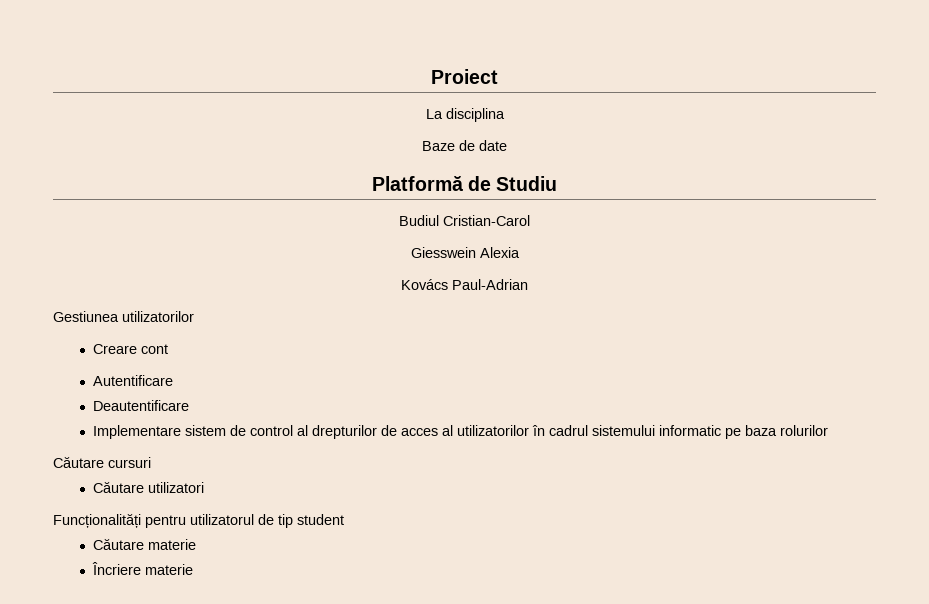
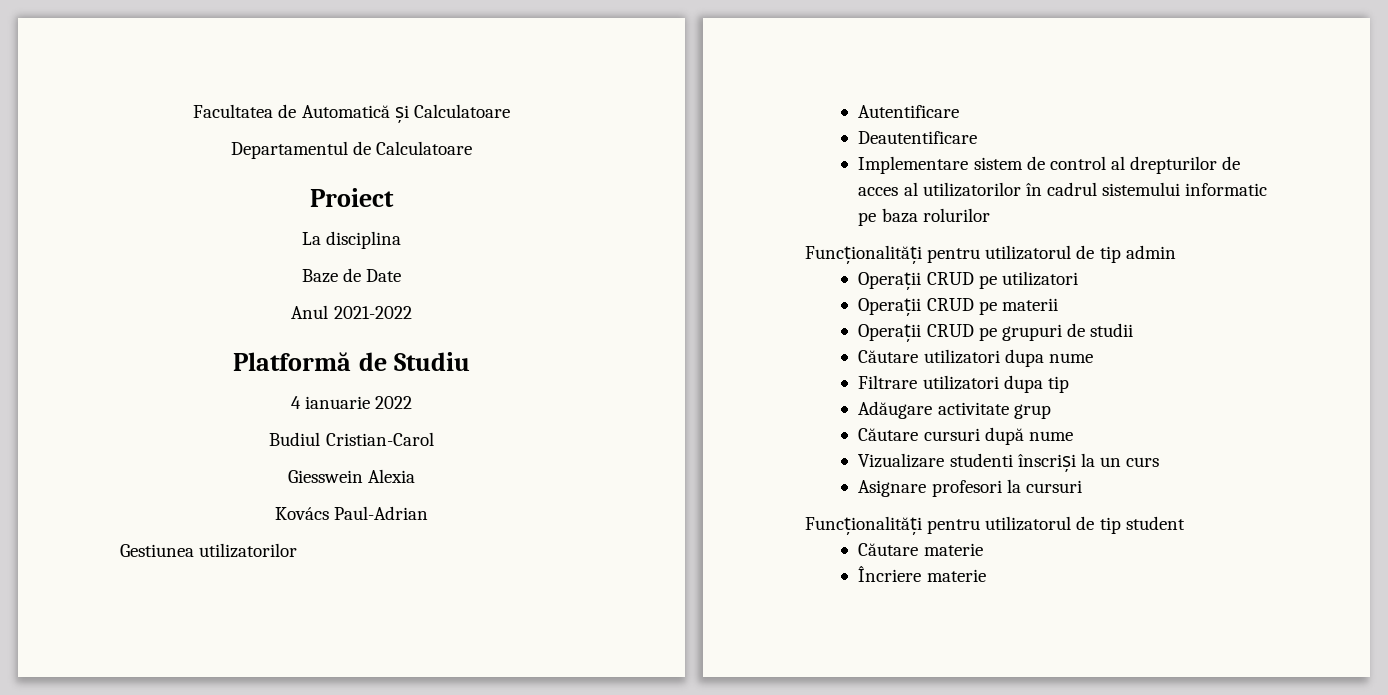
+ Facultatea de Automatică și Calculatoare
+ Departamentul de Calculatoare
- Baze de date
+ Baze de Date
+ Anul 2021-2022
+ 4 ianuarie 2022
- Creare cont
- Căutare cursuri
- Căutare utilizatori
+ Funcționalități pentru utilizatorul de tip admin
+ Operații CRUD pe utilizatori
+ Operații CRUD pe materii
+ Operații CRUD pe grupuri de studii
+ Căutare utilizatori dupa nume
+ Filtrare utilizatori dupa tip
+ Adăugare activitate grup
+ Căutare cursuri după nume
+ Vizualizare studenti înscriși la un curs
+ Asignare profesori la cursuri

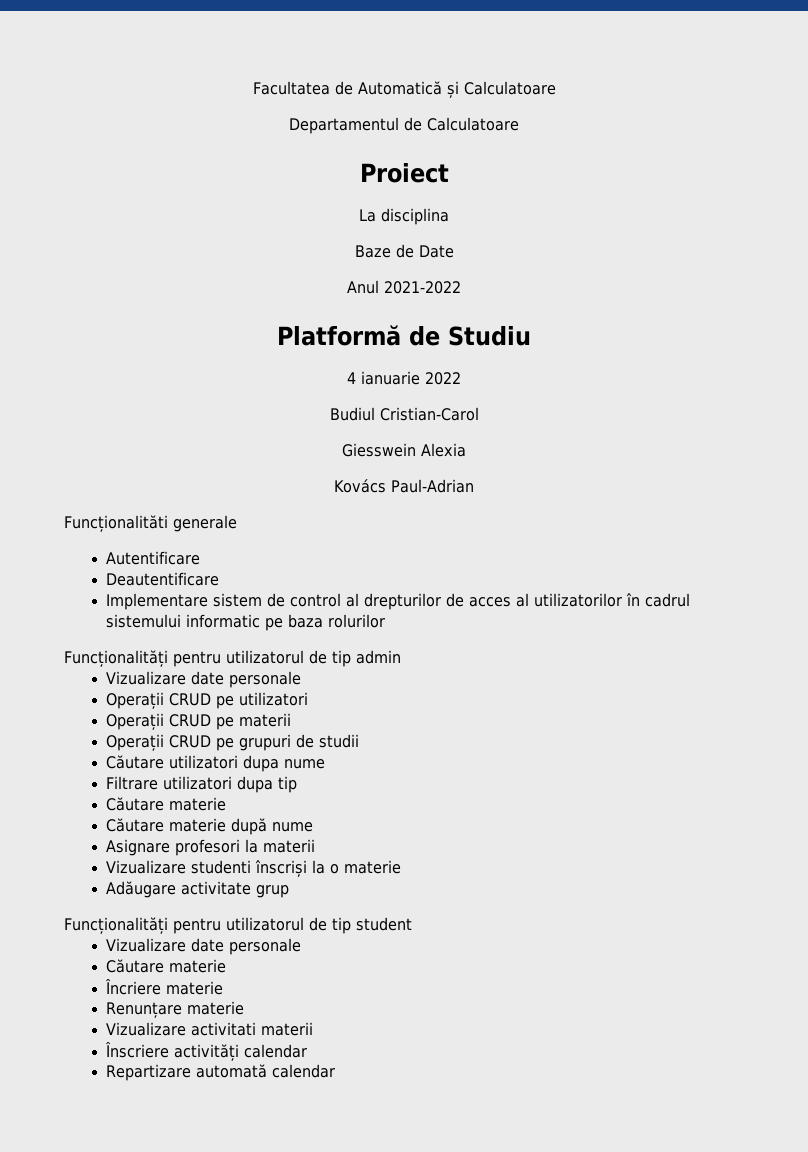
- Gestiunea utilizatorilor
+ Funcționalităti generale
  Funcționalități pentru utilizatorul de tip admin
+ Vizualizare date personale
  Filtrare utilizatori dupa tip
- Adăugare activitate grup
- Căutare cursuri după nume
+ Căutare materie
+ Căutare materie după nume
+ Asignare profesori la materii
- Vizualizare studenti înscriși la un curs
- Asignare profesori la cursuri
+ Vizualizare studenti înscriși la o materie
+ Adăugare activitate grup
  Funcționalități pentru utilizatorul de tip student
+ Vizualizare date personale
+ Renunțare materie
+ Vizualizare activitati materii
+ Înscriere activități calendar
+ Repartizare automată calendar

